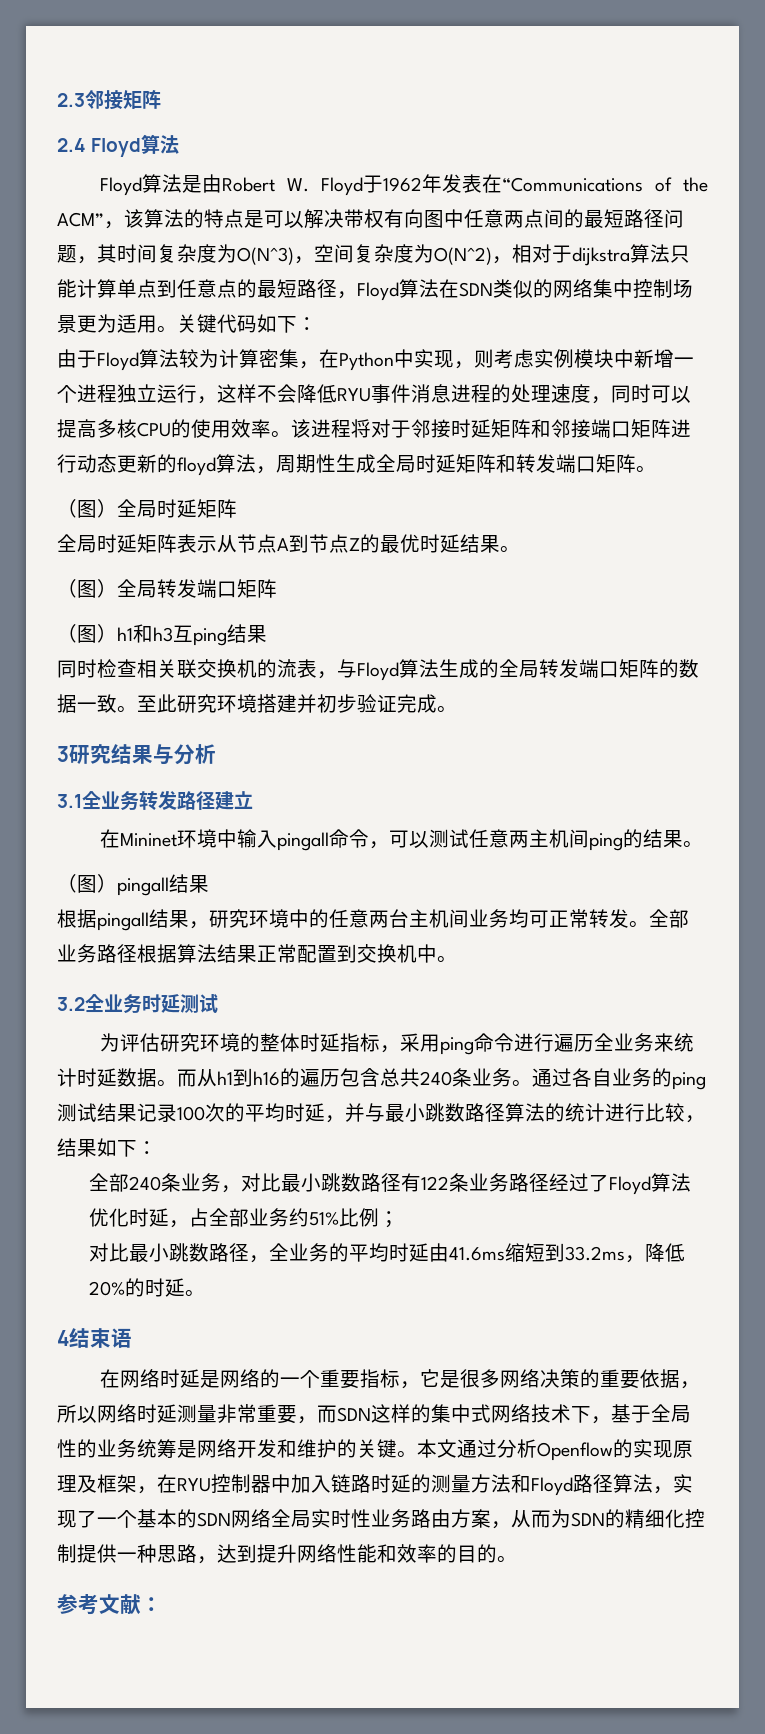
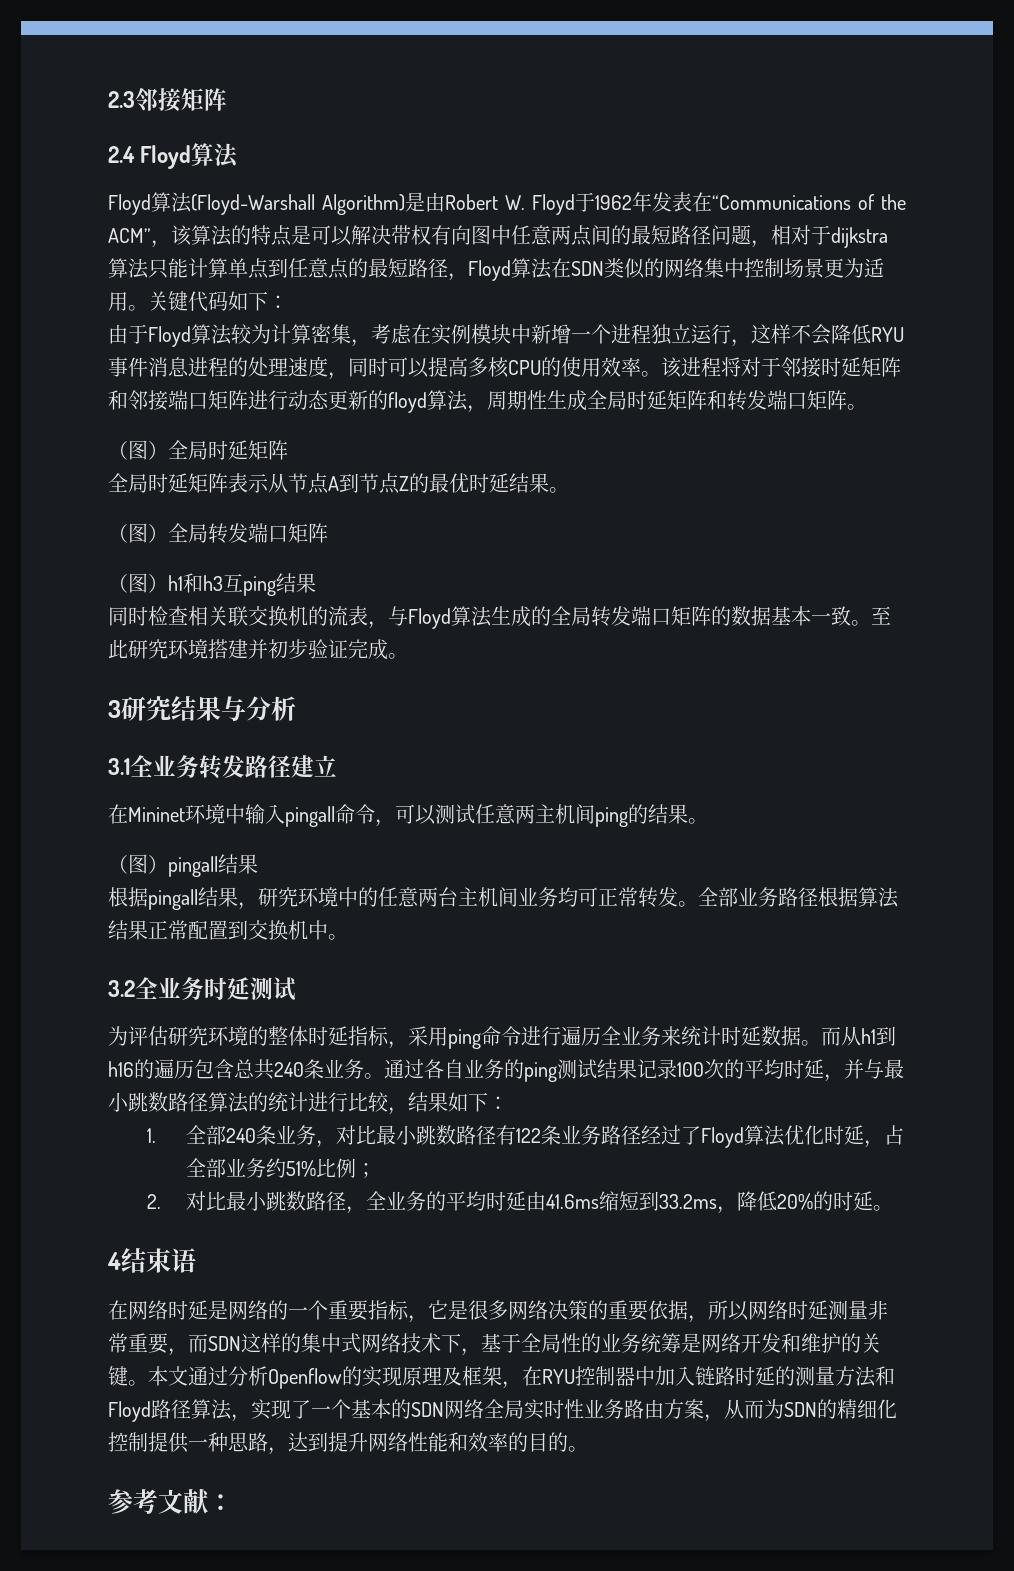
- Floyd算法是由Robert W. Floyd于1962年发表在“Communications of the ACM”，该算法的特点是可以解决带权有向图中任意两点间的最短路径问题，其时间复杂度为O(N^3)，空间复杂度为O(N^2)，相对于dijkstra算法只能计算单点到任意点的最短路径，Floyd算法在SDN类似的网络集中控制场景更为适用。
+ Floyd算法(Floyd-Warshall Algorithm)是由Robert W. Floyd于1962年发表在“Communications of the ACM”，该算法的特点是可以解决带权有向图中任意两点间的最短路径问题，相对于dijkstra算法只能计算单点到任意点的最短路径，Floyd算法在SDN类似的网络集中控制场景更为适用。
- 由于Floyd算法较为计算密集，在Python中实现，则考虑实例模块中新增一个进程独立运行，这样不会降低RYU事件消息进程的处理速度，同时可以提高多核CPU的使用效率。
+ 由于Floyd算法较为计算密集，考虑在实例模块中新增一个进程独立运行，这样不会降低RYU事件消息进程的处理速度，同时可以提高多核CPU的使用效率。
- 同时检查相关联交换机的流表，与Floyd算法生成的全局转发端口矩阵的数据一致。
+ 同时检查相关联交换机的流表，与Floyd算法生成的全局转发端口矩阵的数据基本一致。
- 全部240条业务，对比最小跳数路径有122条业务路径经过了Floyd算法优化时延，占全部业务约51%比例；
+ 1.全部240条业务，对比最小跳数路径有122条业务路径经过了Floyd算法优化时延，占全部业务约51%比例；
- 对比最小跳数路径，全业务的平均时延由41.6ms缩短到33.2ms，降低20%的时延。
+ 2.对比最小跳数路径，全业务的平均时延由41.6ms缩短到33.2ms，降低20%的时延。

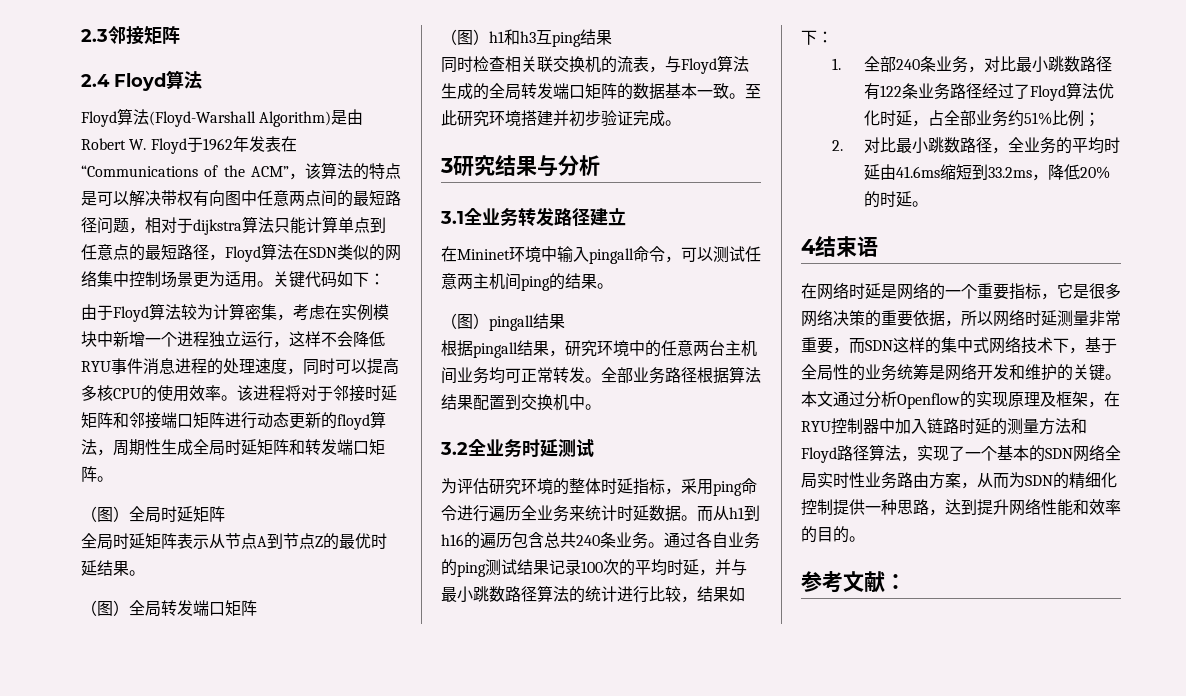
- 全部业务路径根据算法结果正常配置到交换机中。
+ 全部业务路径根据算法结果配置到交换机中。

